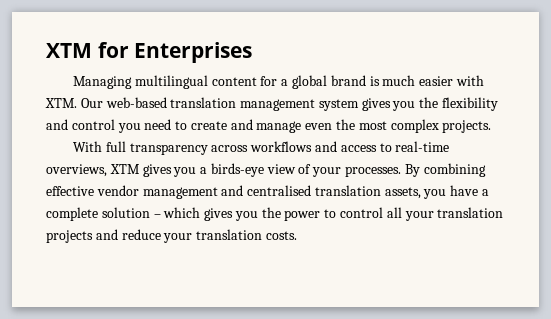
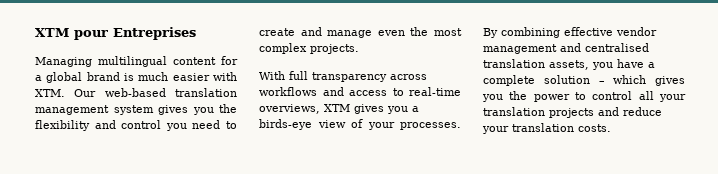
- XTM for Enterprises
+ XTM pour Entreprises

